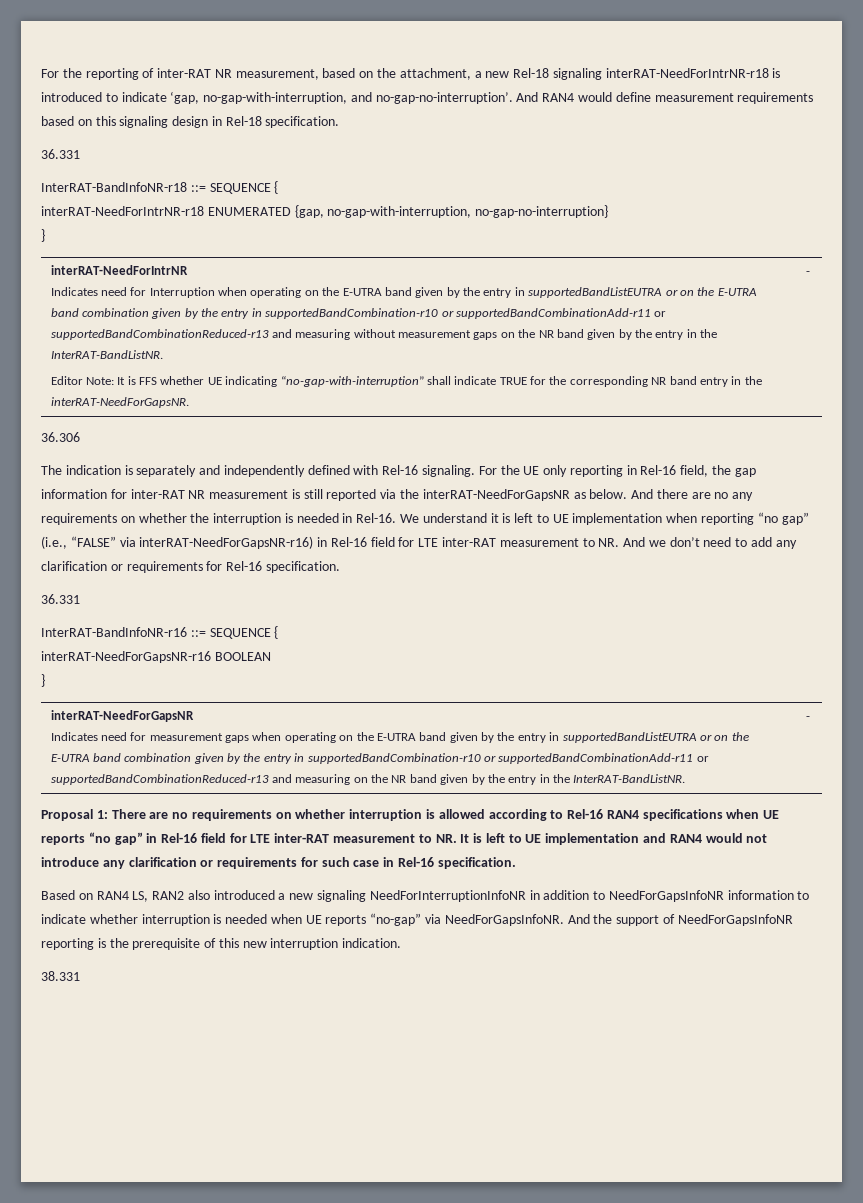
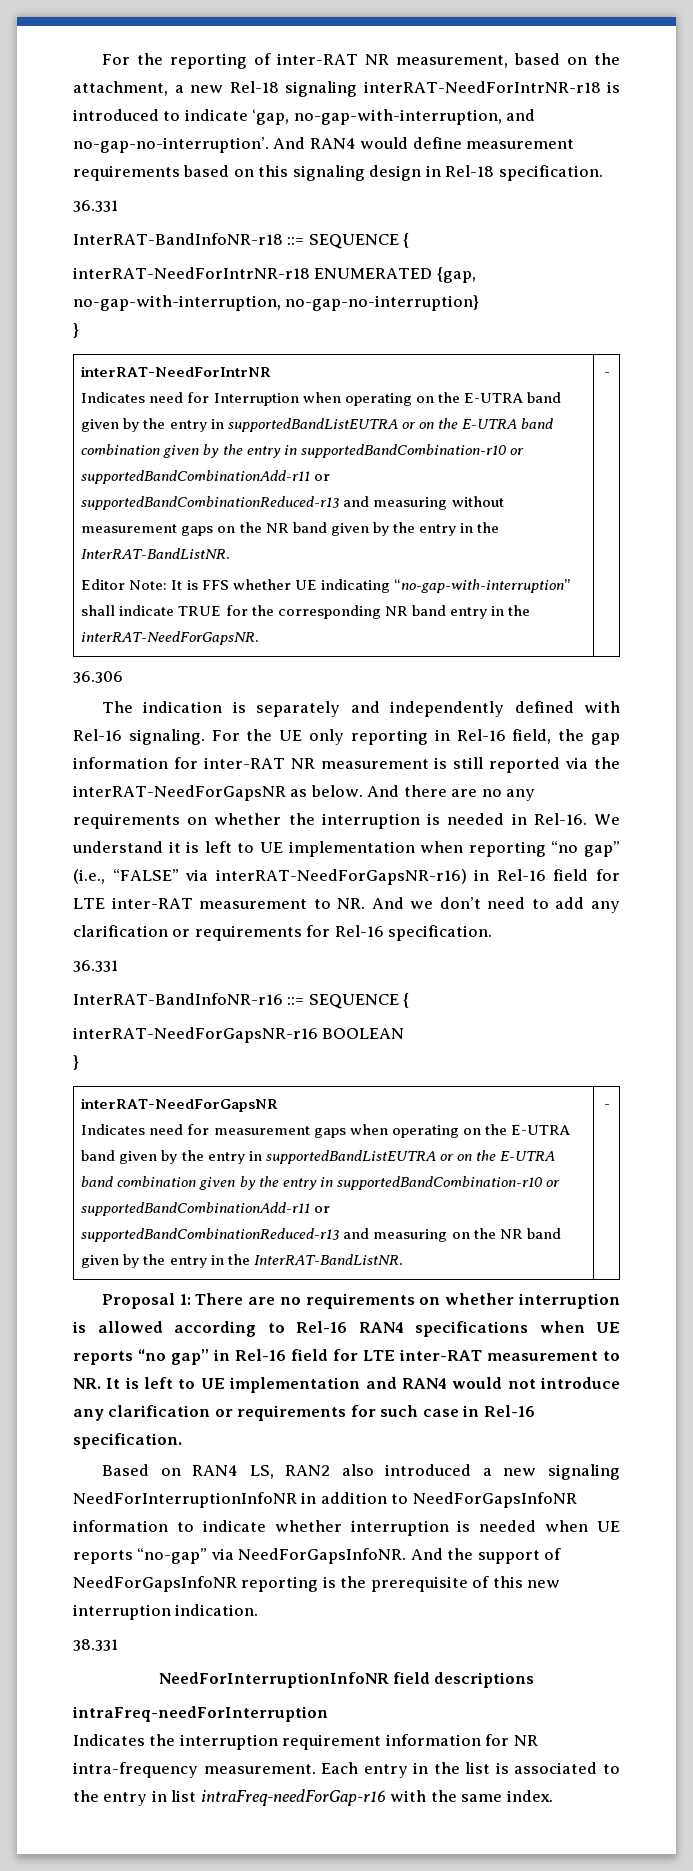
+ NeedForInterruptionInfoNR field descriptions
+ intraFreq-needForInterruption
+ Indicates the interruption requirement information for NR intra-frequency measurement. Each entry in the list is associated to the entry in list intraFreq-needForGap-r16 with the same index.

